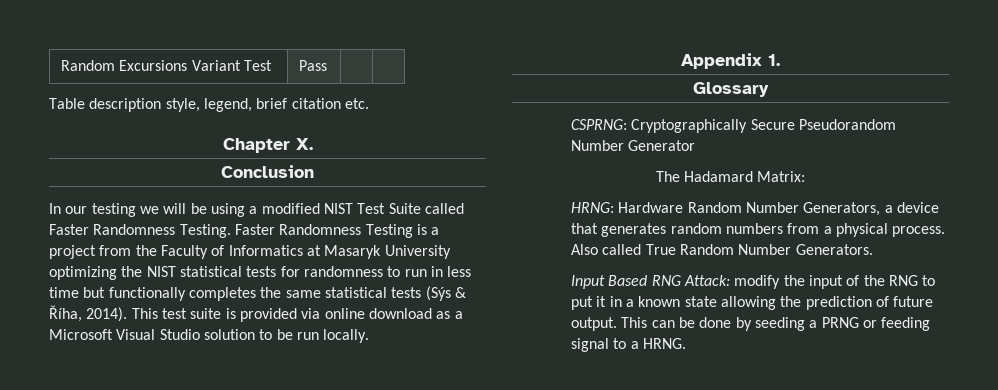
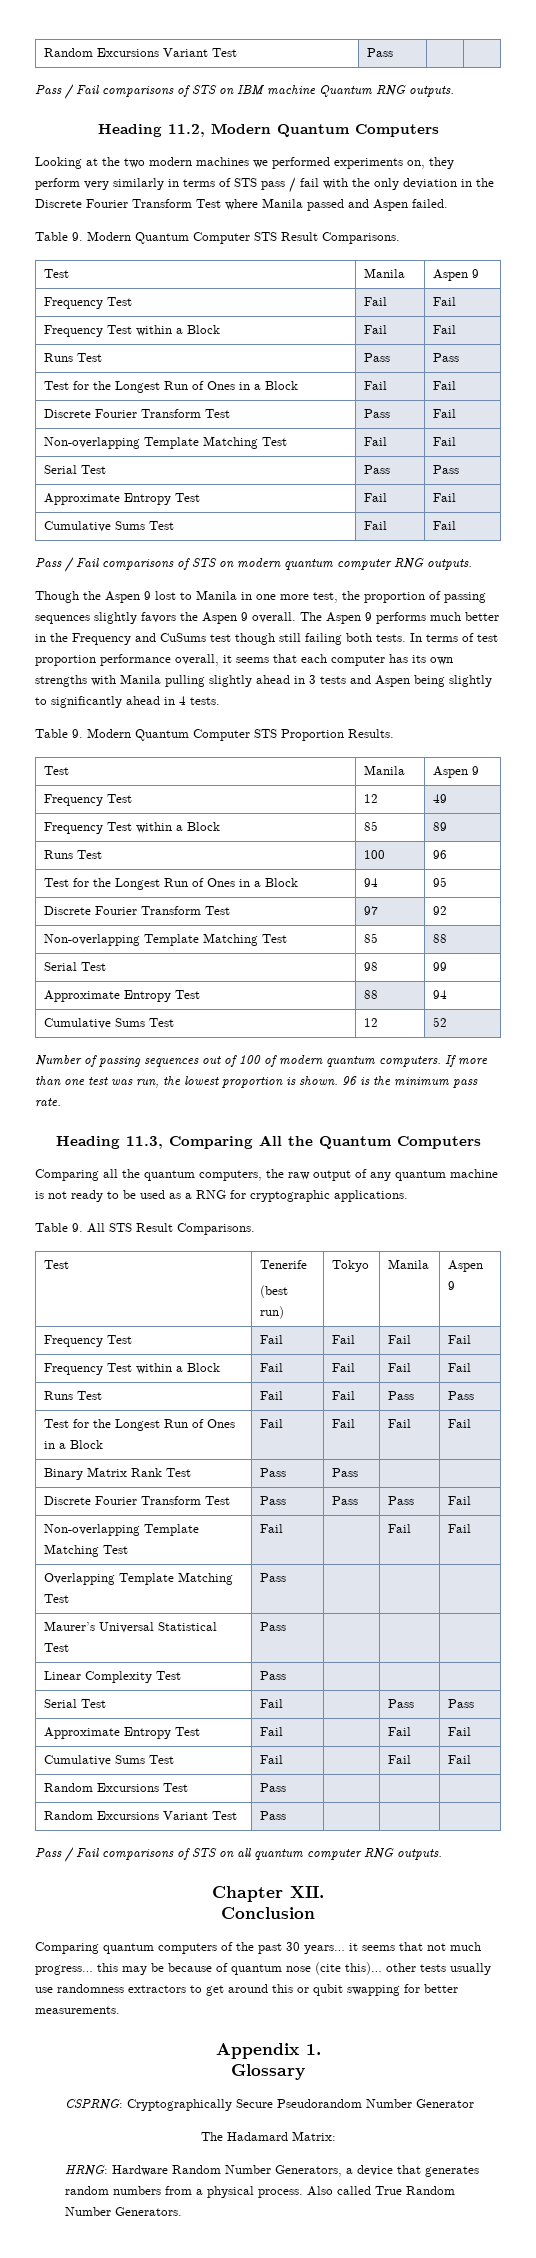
- Table description style, legend, brief citation etc.
+ Pass / Fail comparisons of STS on IBM machine Quantum RNG outputs.
+ Heading 11.2, Modern Quantum Computers
+ Looking at the two modern machines we performed experiments on, they perform very similarly in terms of STS pass / fail with the only deviation in the Discrete Fourier Transform Test where Manila passed and Aspen failed.
+ Table 9. Modern Quantum Computer STS Result Comparisons.
+ Test | Manila | Aspen 9
+ Frequency Test | Fail | Fail
+ Frequency Test within a Block | Fail | Fail
+ Runs Test | Pass | Pass
+ Test for the Longest Run of Ones in a Block | Fail | Fail
+ Discrete Fourier Transform Test | Pass | Fail
+ Non-overlapping Template Matching Test | Fail | Fail
+ Serial Test | Pass | Pass
+ Approximate Entropy Test | Fail | Fail
+ Cumulative Sums Test | Fail | Fail
+ Pass / Fail comparisons of STS on modern quantum computer RNG outputs.
+ Though the Aspen 9 lost to Manila in one more test, the proportion of passing sequences slightly favors the Aspen 9 overall. The Aspen 9 performs much better in the Frequency and CuSums test though still failing both tests. In terms of test proportion performance overall, it seems that each computer has its own strengths with Manila pulling slightly ahead in 3 tests and Aspen being slightly to significantly ahead in 4 tests.
+ Table 9. Modern Quantum Computer STS Proportion Results.
+ Test | Manila | Aspen 9
+ Frequency Test | 12 | 49
+ Frequency Test within a Block | 85 | 89
+ Runs Test | 100 | 96
+ Test for the Longest Run of Ones in a Block | 94 | 95
+ Discrete Fourier Transform Test | 97 | 92
+ Non-overlapping Template Matching Test | 85 | 88
+ Serial Test | 98 | 99
+ Approximate Entropy Test | 88 | 94
+ Cumulative Sums Test | 12 | 52
+ Number of passing sequences out of 100 of modern quantum computers. If more than one test was run, the lowest proportion is shown. 96 is the minimum pass rate.
+ Heading 11.3, Comparing All the Quantum Computers
+ Comparing all the quantum computers, the raw output of any quantum machine is not ready to be used as a RNG for cryptographic applications.
+ Table 9. All STS Result Comparisons.
+ Test | Tenerife
+ (best run) | Tokyo | Manila | Aspen 9
+ Frequency Test | Fail | Fail | Fail | Fail
+ Frequency Test within a Block | Fail | Fail | Fail | Fail
+ Runs Test | Fail | Fail | Pass | Pass
+ Test for the Longest Run of Ones in a Block | Fail | Fail | Fail | Fail
+ Binary Matrix Rank Test | Pass | Pass | |
+ Discrete Fourier Transform Test | Pass | Pass | Pass | Fail
+ Non-overlapping Template Matching Test | Fail | | Fail | Fail
+ Overlapping Template Matching Test | Pass | | |
+ Maurer’s Universal Statistical Test | Pass | | |
+ Linear Complexity Test | Pass | | |
+ Serial Test | Fail | | Pass | Pass
+ Approximate Entropy Test | Fail | | Fail | Fail
+ Cumulative Sums Test | Fail | | Fail | Fail
+ Random Excursions Test | Pass | | |
+ Random Excursions Variant Test | Pass | | |
+ Pass / Fail comparisons of STS on all quantum computer RNG outputs.
- Chapter X.
+ Chapter XII.
- In our testing we will be using a modified NIST Test Suite called Faster Randomness Testing. Faster Randomness Testing is a project from the Faculty of Informatics at Masaryk University optimizing the NIST statistical tests for randomness to run in less time but functionally completes the same statistical tests (Sýs & Říha, 2014). This test suite is provided via online download as a Microsoft Visual Studio solution to be run locally.
+ Comparing quantum computers of the past 30 years… it seems that not much progress… this may be because of quantum nose (cite this)… other tests usually use randomness extractors to get around this or qubit swapping for better measurements.
- Input Based RNG Attack: modify the input of the RNG to put it in a known state allowing the prediction of future output. This can be done by seeding a PRNG or feeding signal to a HRNG.

